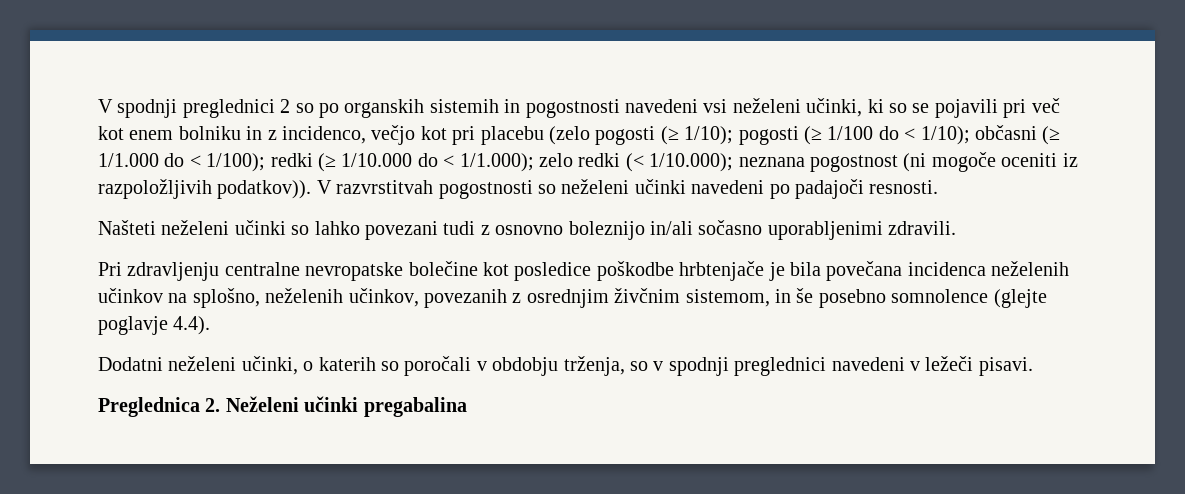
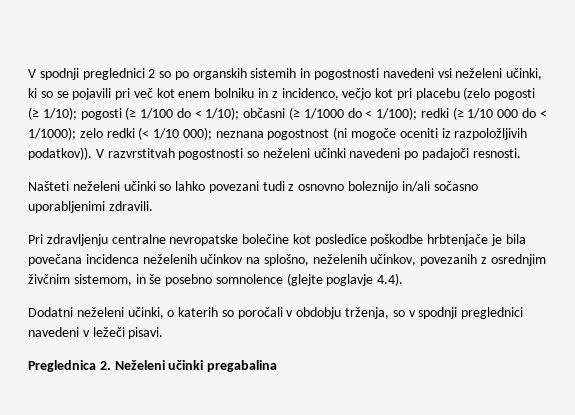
- V spodnji preglednici 2 so po organskih sistemih in pogostnosti navedeni vsi neželeni učinki, ki so se pojavili pri več kot enem bolniku in z incidenco, večjo kot pri placebu (zelo pogosti (≥ 1/10); pogosti (≥ 1/100 do < 1/10); občasni (≥ 1/1.000 do < 1/100); redki (≥ 1/10.000 do < 1/1.000); zelo redki (< 1/10.000); neznana pogostnost (ni mogoče oceniti iz razpoložljivih podatkov)).
+ V spodnji preglednici 2 so po organskih sistemih in pogostnosti navedeni vsi neželeni učinki, ki so se pojavili pri več kot enem bolniku in z incidenco, večjo kot pri placebu (zelo pogosti (≥ 1/10); pogosti (≥ 1/100 do < 1/10); občasni (≥ 1/1000 do < 1/100); redki (≥ 1/10 000 do < 1/1000); zelo redki (< 1/10 000); neznana pogostnost (ni mogoče oceniti iz razpoložljivih podatkov)).

